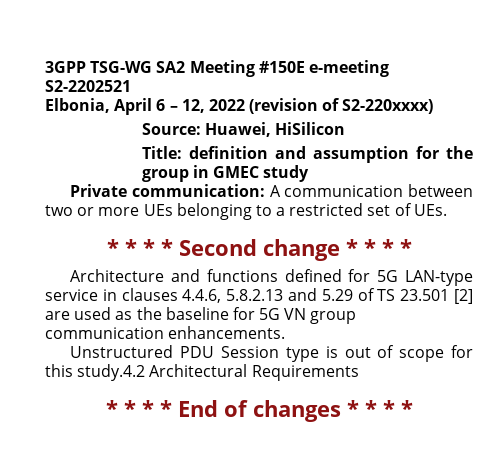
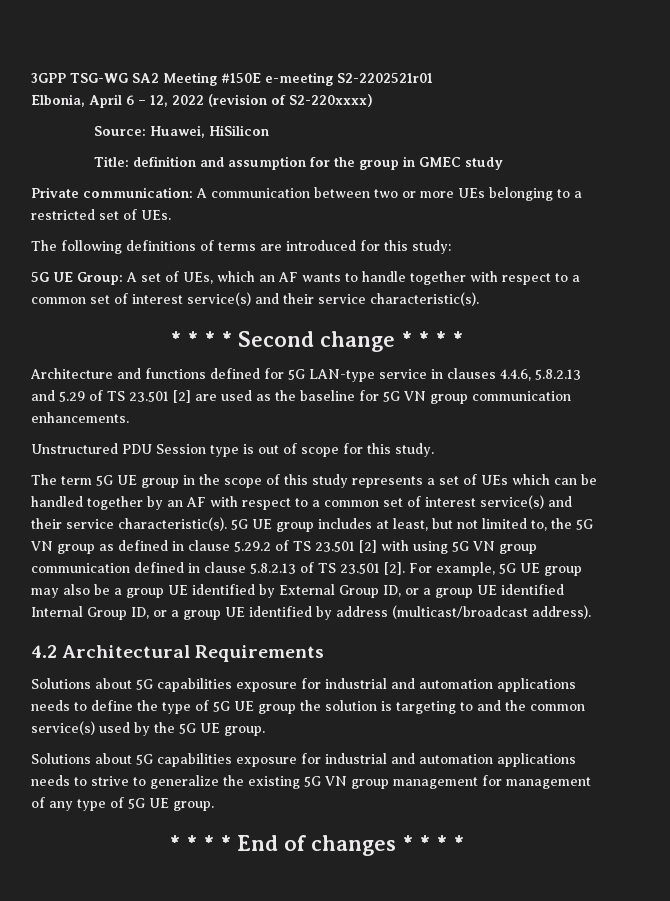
- 3GPP TSG-WG SA2 Meeting #150E e-meeting S2-2202521
+ 3GPP TSG-WG SA2 Meeting #150E e-meeting S2-2202521r01
+ The following definitions of terms are introduced for this study:
+ 5G UE Group: A set of UEs, which an AF wants to handle together with respect to a common set of interest service(s) and their service characteristic(s).
- Unstructured PDU Session type is out of scope for this study.4.2 Architectural Requirements
+ Unstructured PDU Session type is out of scope for this study.
+ The term 5G UE group in the scope of this study represents a set of UEs which can be handled together by an AF with respect to a common set of interest service(s) and their service characteristic(s). 5G UE group includes at least, but not limited to, the 5G VN group as defined in clause 5.29.2 of TS 23.501 [2] with using 5G VN group communication defined in clause 5.8.2.13 of TS 23.501 [2]. For example, 5G UE group may also be a group UE identified by External Group ID, or a group UE identified Internal Group ID, or a group UE identified by address (multicast/broadcast address).
+ 4.2 Architectural Requirements
+ Solutions about 5G capabilities exposure for industrial and automation applications needs to define the type of 5G UE group the solution is targeting to and the common service(s) used by the 5G UE group.
+ Solutions about 5G capabilities exposure for industrial and automation applications needs to strive to generalize the existing 5G VN group management for management of any type of 5G UE group.

